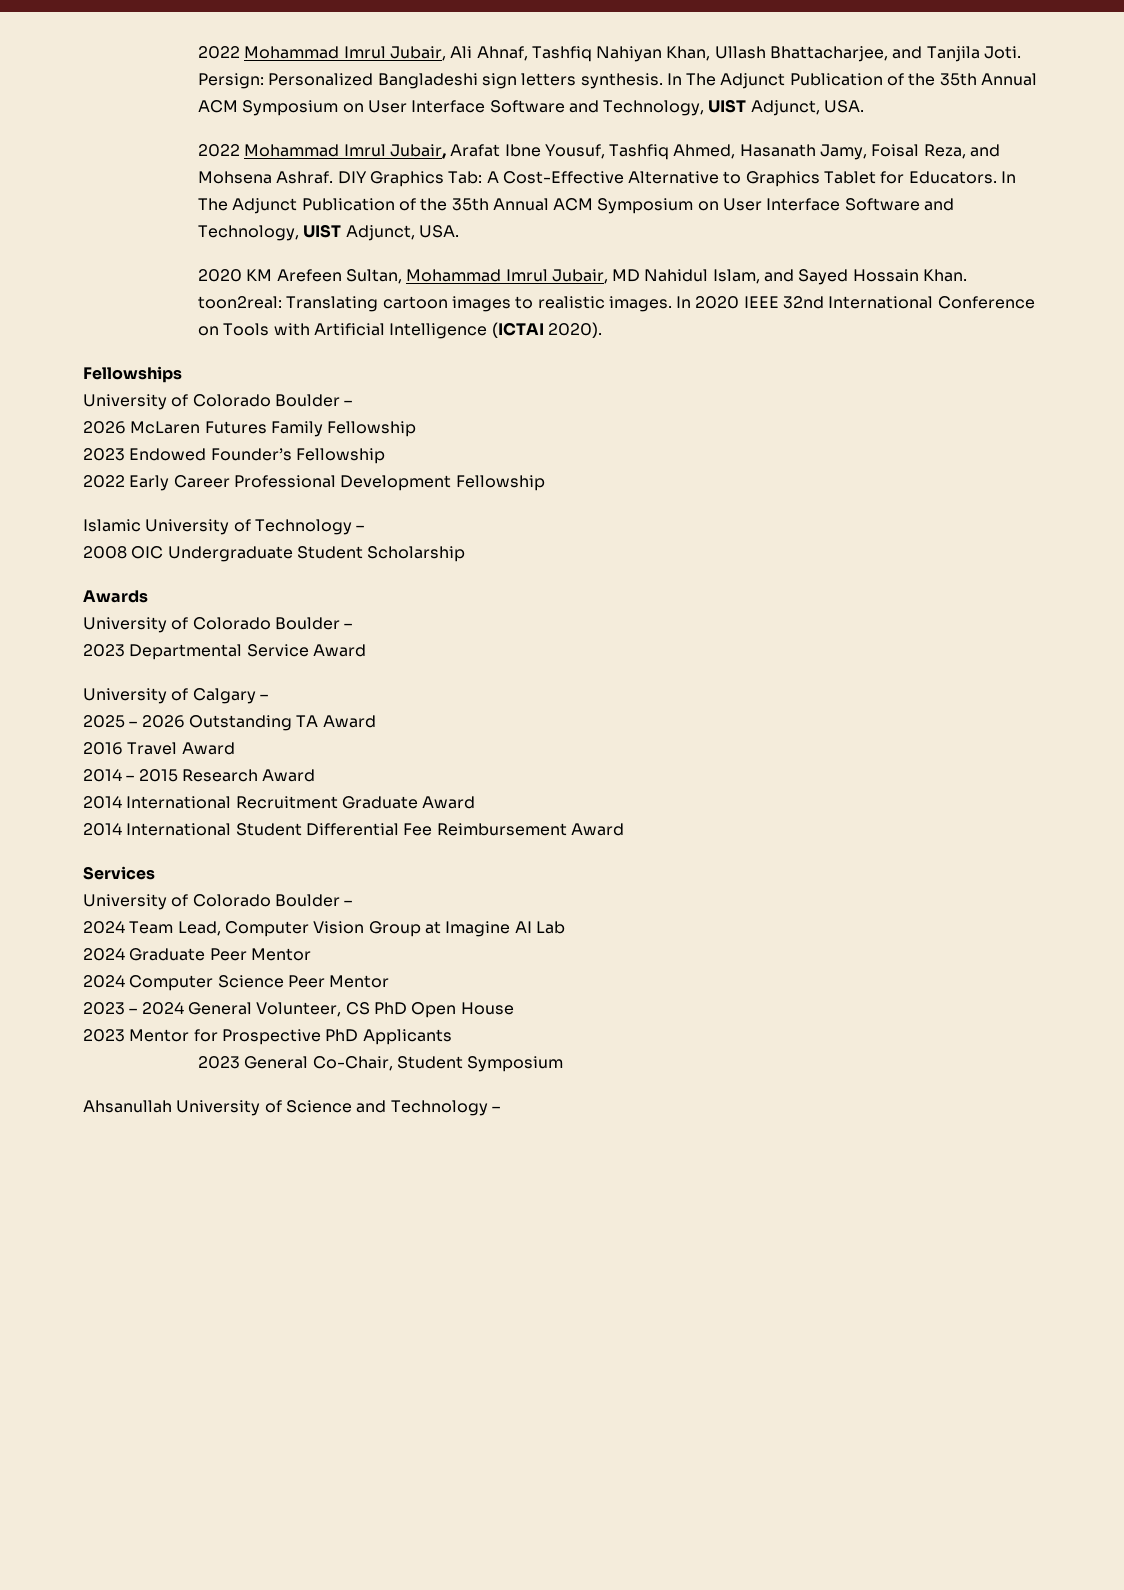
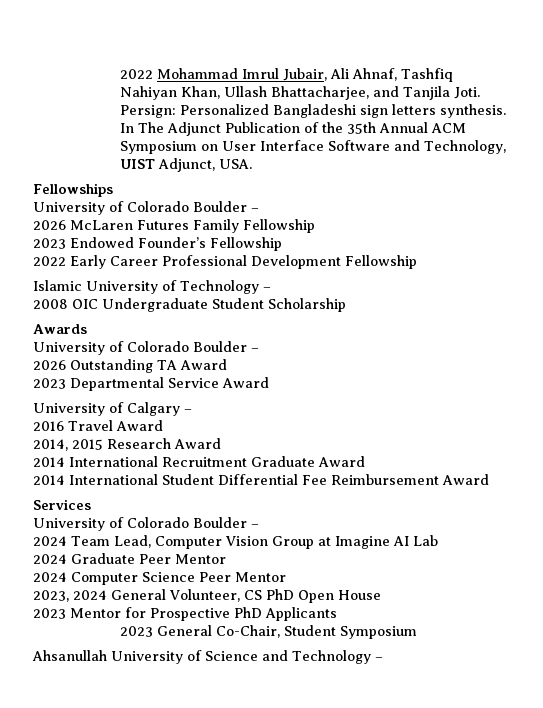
- 2022 Mohammad Imrul Jubair, Arafat Ibne Yousuf, Tashfiq Ahmed, Hasanath Jamy, Foisal Reza, and Mohsena Ashraf. DIY Graphics Tab: A Cost-Effective Alternative to Graphics Tablet for Educators. In The Adjunct Publication of the 35th Annual ACM Symposium on User Interface Software and Technology, UIST Adjunct, USA.
- 2020 KM Arefeen Sultan, Mohammad Imrul Jubair, MD Nahidul Islam, and Sayed Hossain Khan. toon2real: Translating cartoon images to realistic images. In 2020 IEEE 32nd International Conference on Tools with Artificial Intelligence (ICTAI 2020).
+ 2026 Outstanding TA Award
- 2025 – 2026 Outstanding TA Award
- 2014 – 2015 Research Award
+ 2014, 2015 Research Award
- 2023 – 2024 General Volunteer, CS PhD Open House
+ 2023, 2024 General Volunteer, CS PhD Open House

